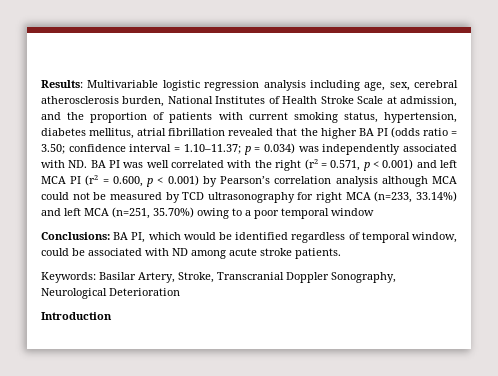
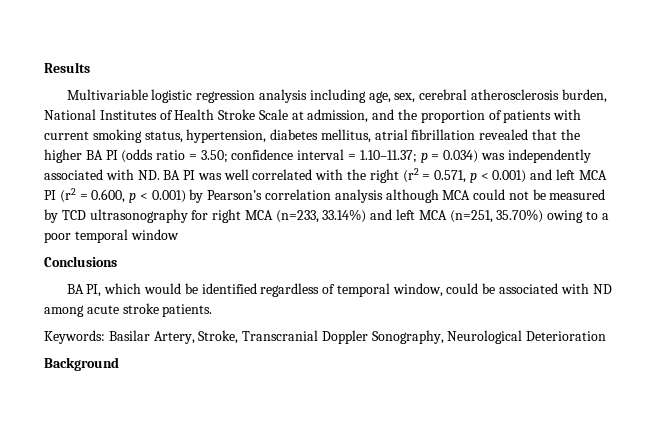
- Results: Multivariable logistic regression analysis including age, sex, cerebral atherosclerosis burden, National Institutes of Health Stroke Scale at admission, and the proportion of patients with current smoking status, hypertension, diabetes mellitus, atrial fibrillation revealed that the higher BA PI (odds ratio = 3.50;
+ Results
+ Multivariable logistic regression analysis including age, sex, cerebral atherosclerosis burden, National Institutes of Health Stroke Scale at admission, and the proportion of patients with current smoking status, hypertension, diabetes mellitus, atrial fibrillation revealed that the higher BA PI (odds ratio = 3.50;
- Conclusions: BA PI, which would be identified regardless of temporal window, could be associated with ND among acute stroke patients.
+ Conclusions
+ BA PI, which would be identified regardless of temporal window, could be associated with ND among acute stroke patients.
- Introduction
+ Background

